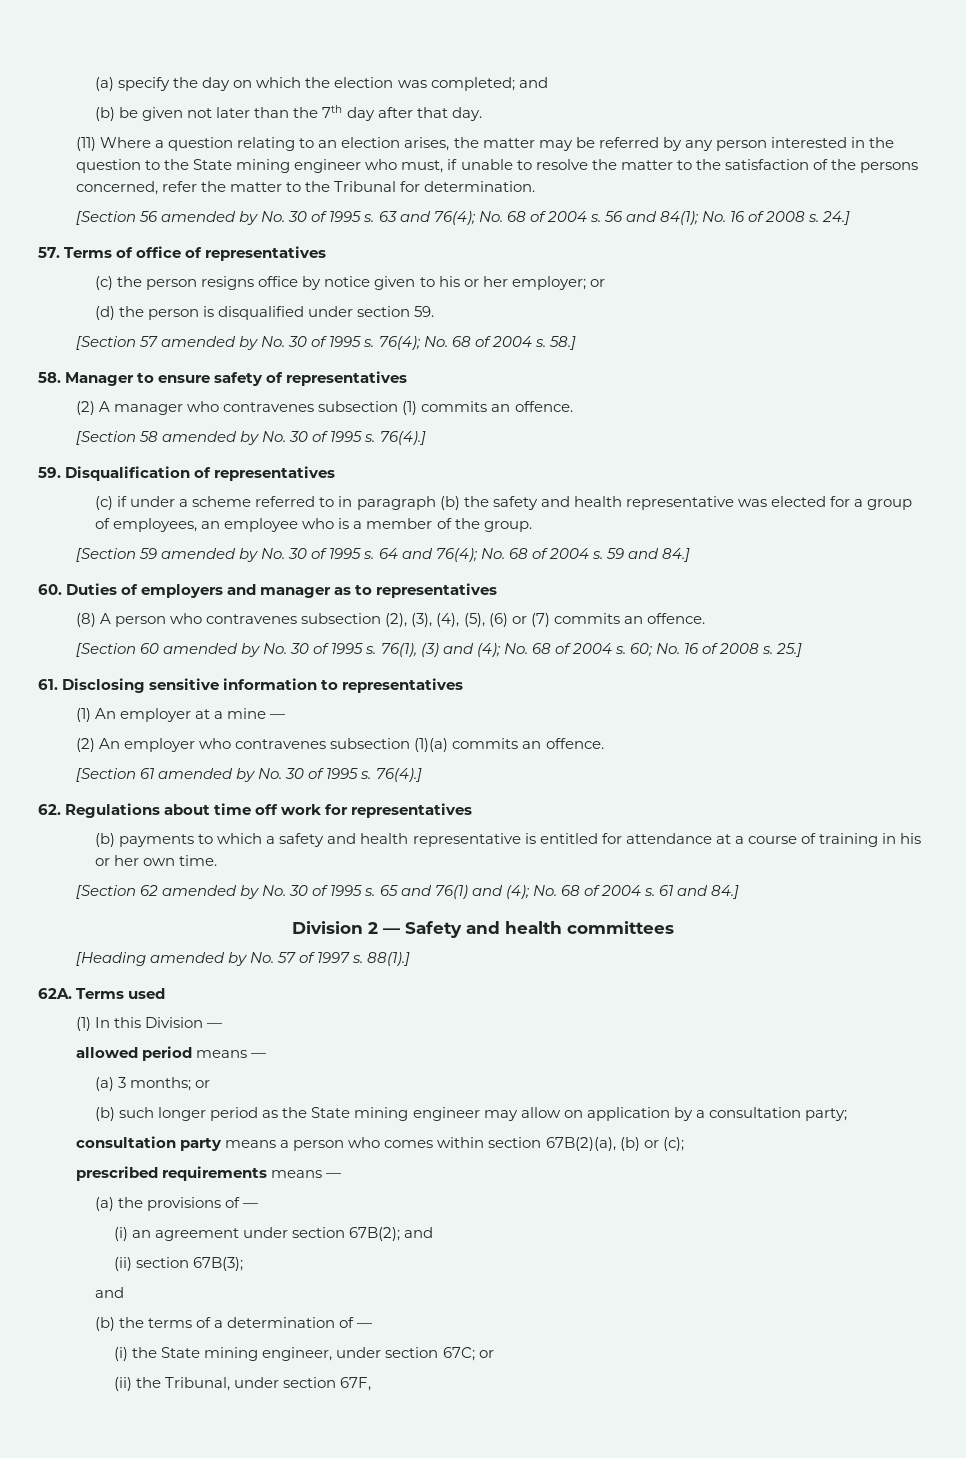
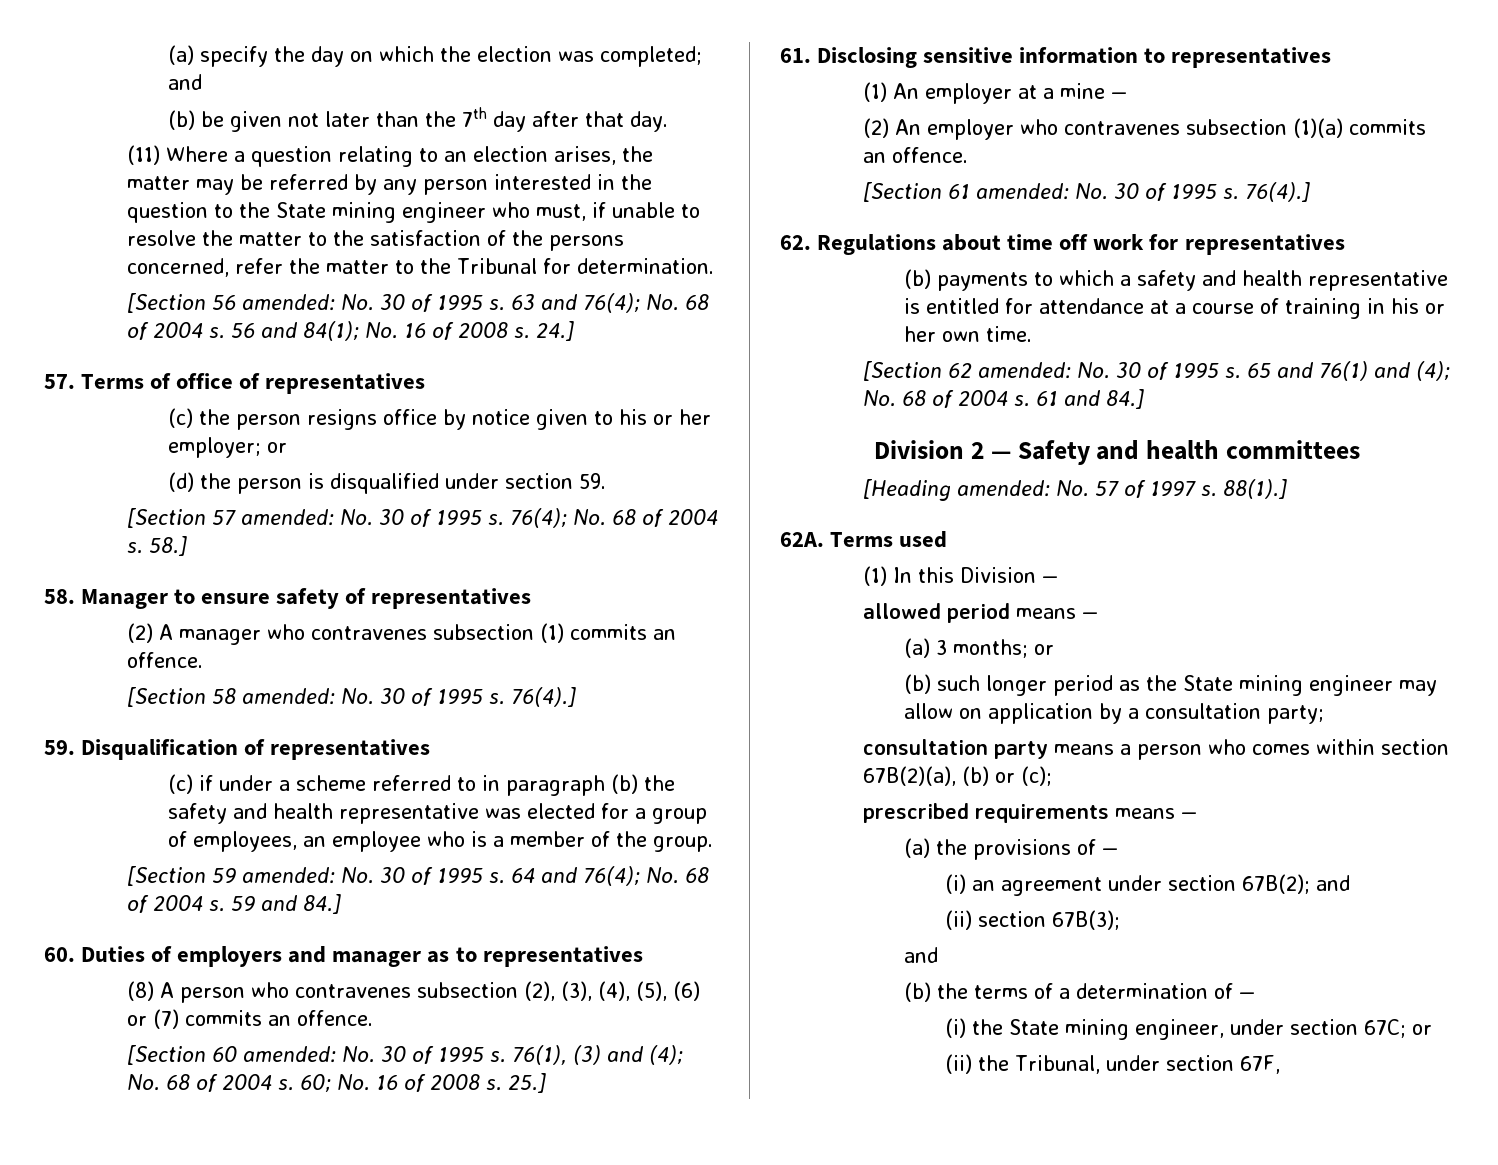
- [Section 56 amended by No. 30 of 1995 s.
+ [Section 56 amended: No. 30 of 1995 s.
- [Section 57 amended by No. 30 of 1995 s.
+ [Section 57 amended: No. 30 of 1995 s.
- [Section 58 amended by No. 30 of 1995 s.
+ [Section 58 amended: No. 30 of 1995 s.
- [Section 59 amended by No. 30 of 1995 s.
+ [Section 59 amended: No. 30 of 1995 s.
- [Section 60 amended by No. 30 of 1995 s.
+ [Section 60 amended: No. 30 of 1995 s.
- [Section 61 amended by No. 30 of 1995 s.
+ [Section 61 amended: No. 30 of 1995 s.
- [Section 62 amended by No. 30 of 1995 s.
+ [Section 62 amended: No. 30 of 1995 s.
- [Heading amended by No. 57 of 1997 s.
+ [Heading amended: No. 57 of 1997 s.

